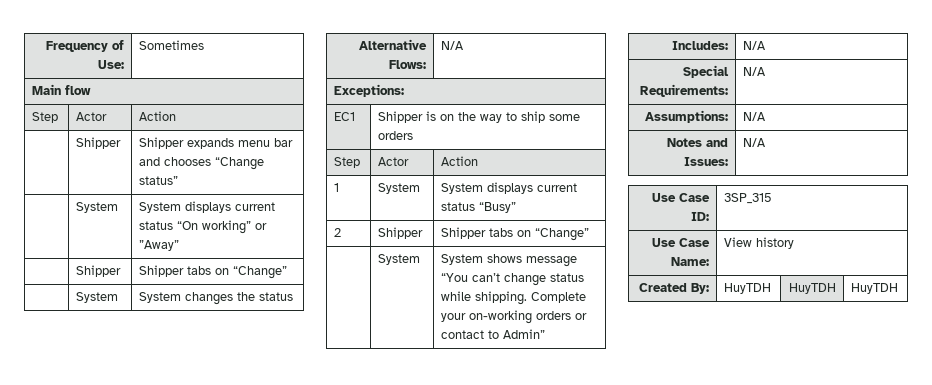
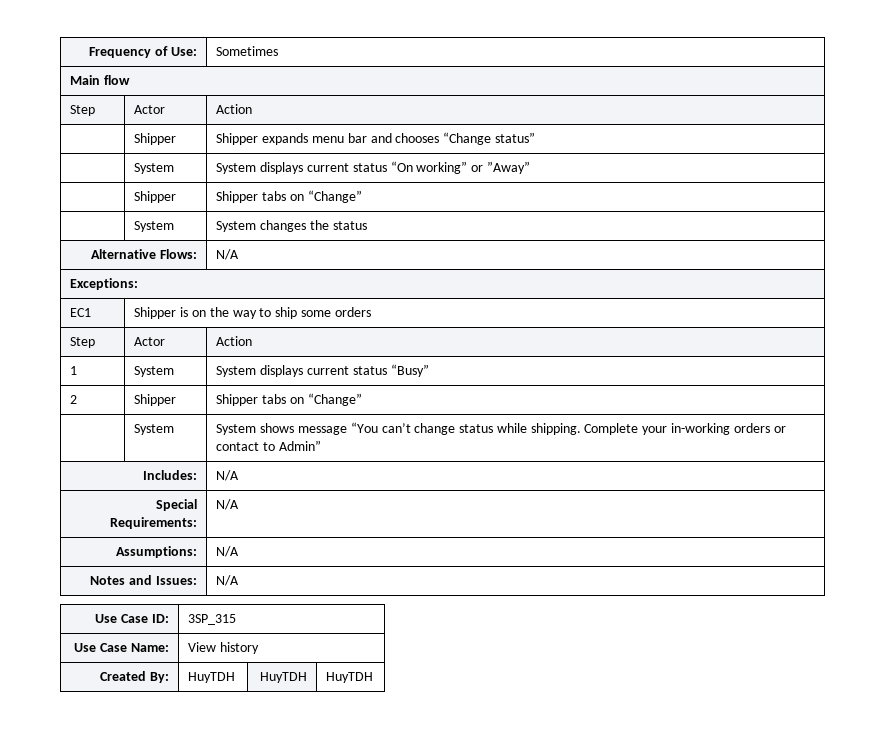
- | System | System shows message “You can’t change status while shipping. Complete your on-working orders or contact to Admin”
+ | System | System shows message “You can’t change status while shipping. Complete your in-working orders or contact to Admin”

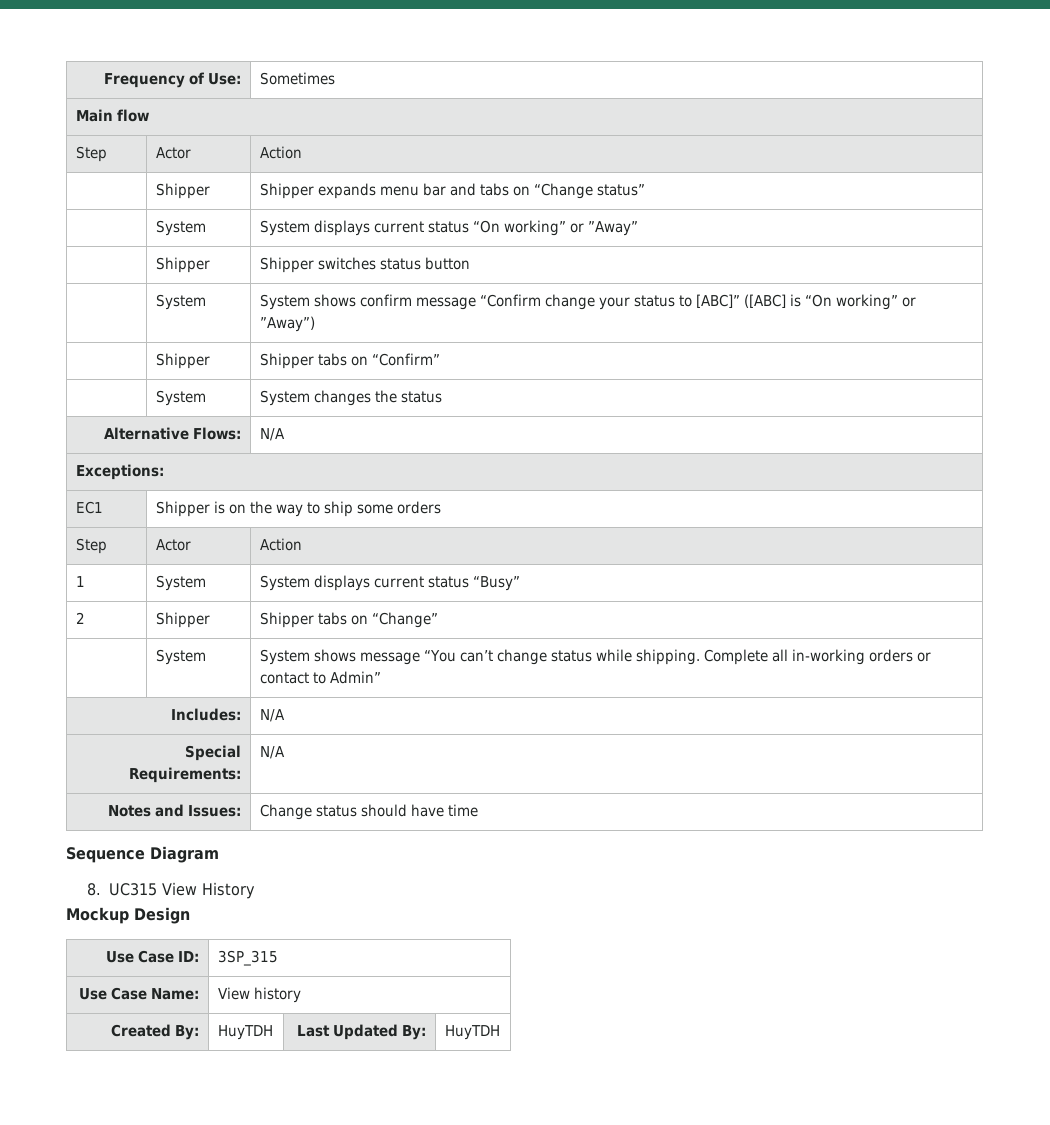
- | Shipper | Shipper expands menu bar and chooses “Change status”
+ | Shipper | Shipper expands menu bar and tabs on “Change status”
  | System | System displays current status “On working” or ”Away”
- | Shipper | Shipper tabs on “Change”
+ | Shipper | Shipper switches status button
+ | System | System shows confirm message “Confirm change your status to [ABC]” ([ABC] is “On working” or ”Away”)
+ | Shipper | Shipper tabs on “Confirm”
- | System | System shows message “You can’t change status while shipping. Complete your in-working orders or contact to Admin”
+ | System | System shows message “You can’t change status while shipping. Complete all in-working orders or contact to Admin”
- Assumptions: | N/A
- Notes and Issues: | N/A
+ Notes and Issues: | Change status should have time
+ Sequence Diagram
+ 8. UC315 View History
+ Mockup Design
- Created By: | HuyTDH | HuyTDH | HuyTDH
+ Created By: | HuyTDH | Last Updated By: | HuyTDH

